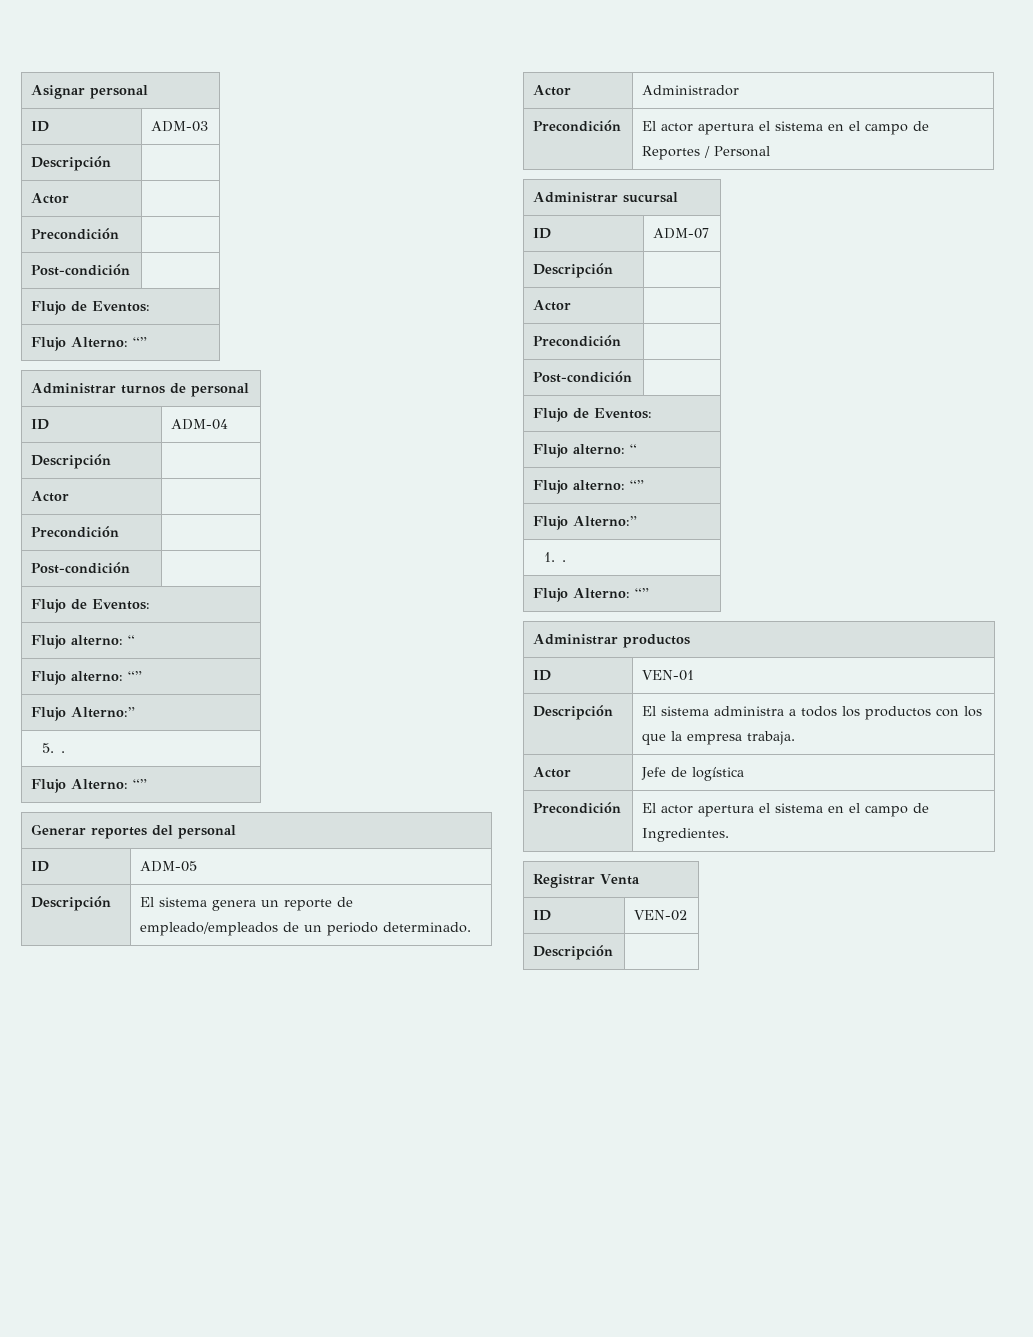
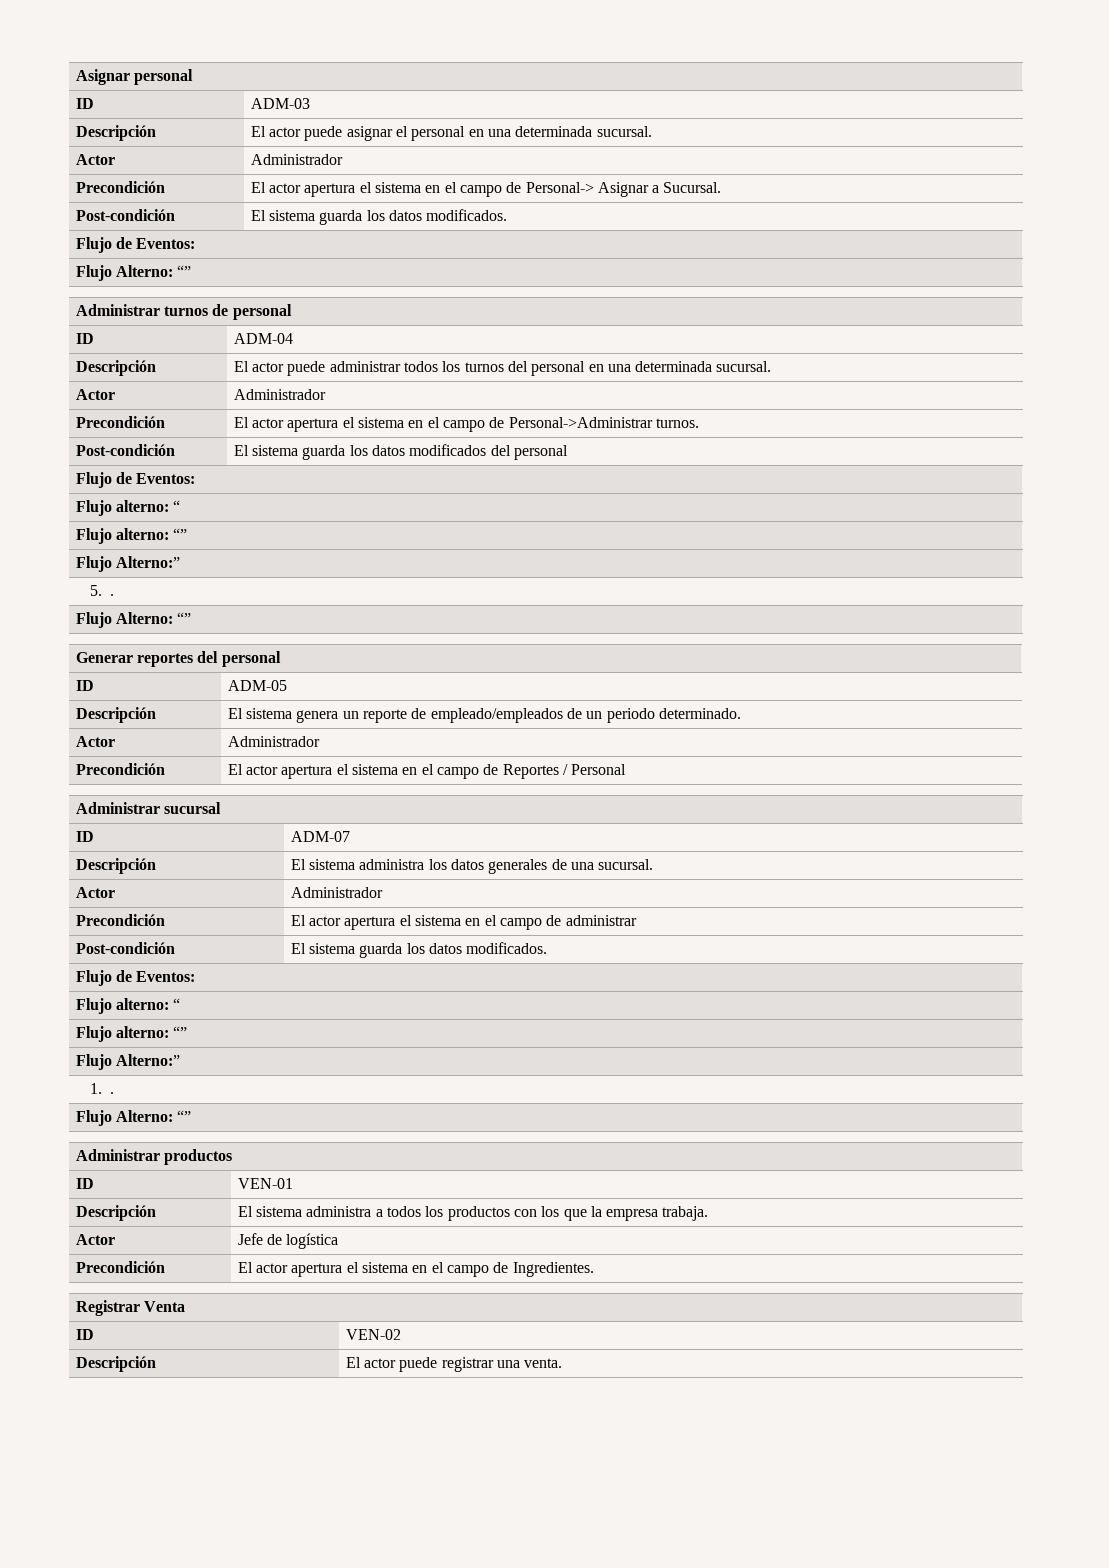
  ID | ADM-03
- Descripción |
- Actor |
- Precondición |
- Post-condición |
+ Descripción | El actor puede asignar el personal en una determinada sucursal.
+ Actor | Administrador
+ Precondición | El actor apertura el sistema en el campo de Personal-> Asignar a Sucursal.
+ Post-condición | El sistema guarda los datos modificados.
  ID | ADM-04
- Descripción |
- Actor |
- Precondición |
- Post-condición |
+ Descripción | El actor puede administrar todos los turnos del personal en una determinada sucursal.
+ Actor | Administrador
+ Precondición | El actor apertura el sistema en el campo de Personal->Administrar turnos.
+ Post-condición | El sistema guarda los datos modificados del personal
  ID | ADM-07
- Descripción |
- Actor |
- Precondición |
- Post-condición |
+ Descripción | El sistema administra los datos generales de una sucursal.
+ Actor | Administrador
+ Precondición | El actor apertura el sistema en el campo de administrar
+ Post-condición | El sistema guarda los datos modificados.
  ID | VEN-02
- Descripción |
+ Descripción | El actor puede registrar una venta.

